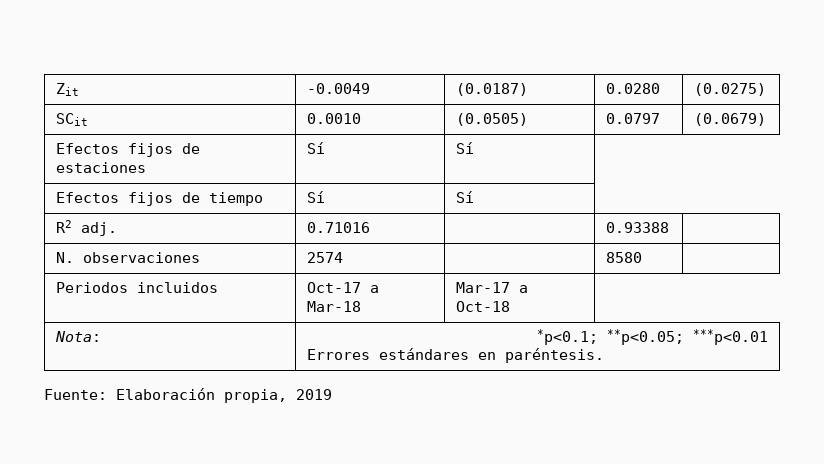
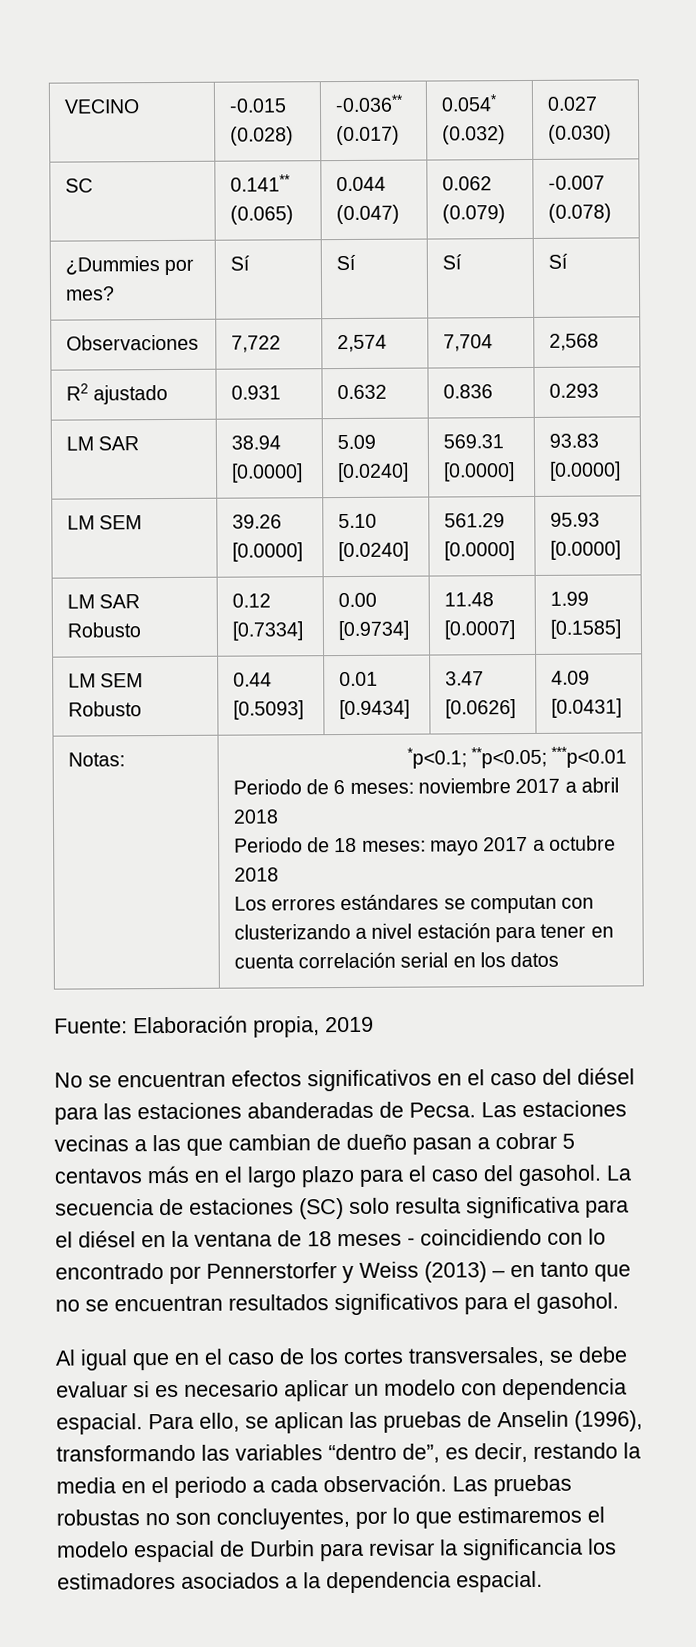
- Zit | -0.0049 | (0.0187) | 0.0280 | (0.0275)
- SCit | 0.0010 | (0.0505) | 0.0797 | (0.0679)
- Efectos fijos de estaciones | Sí | Sí
- Efectos fijos de tiempo | Sí | Sí
- R2 adj. | 0.71016 | | 0.93388 |
- N. observaciones | 2574 | | 8580 |
- Periodos incluidos | Oct-17 a Mar-18 | Mar-17 a Oct-18
- Nota: | *p<0.1; **p<0.05; ***p<0.01
- Errores estándares en paréntesis.
+ VECINO | -0.015 (0.028) | -0.036** (0.017) | 0.054* (0.032) | 0.027 (0.030)
+ SC | 0.141** (0.065) | 0.044 (0.047) | 0.062 (0.079) | -0.007 (0.078)
+ ¿Dummies por mes? | Sí | Sí | Sí | Sí
+ Observaciones | 7,722 | 2,574 | 7,704 | 2,568
+ R2 ajustado | 0.931 | 0.632 | 0.836 | 0.293
+ LM SAR | 38.94 [0.0000] | 5.09 [0.0240] | 569.31 [0.0000] | 93.83 [0.0000]
+ LM SEM | 39.26 [0.0000] | 5.10 [0.0240] | 561.29 [0.0000] | 95.93 [0.0000]
+ LM SAR Robusto | 0.12 [0.7334] | 0.00 [0.9734] | 11.48 [0.0007] | 1.99 [0.1585]
+ LM SEM Robusto | 0.44 [0.5093] | 0.01 [0.9434] | 3.47 [0.0626] | 4.09 [0.0431]
+ Notas: | *p<0.1; **p<0.05; ***p<0.01
+ Periodo de 6 meses: noviembre 2017 a abril 2018
+ Periodo de 18 meses: mayo 2017 a octubre 2018
+ Los errores estándares se computan con clusterizando a nivel estación para tener en cuenta correlación serial en los datos
  Fuente: Elaboración propia, 2019
+ No se encuentran efectos significativos en el caso del diésel para las estaciones abanderadas de Pecsa. Las estaciones vecinas a las que cambian de dueño pasan a cobrar 5 centavos más en el largo plazo para el caso del gasohol. La secuencia de estaciones (SC) solo resulta significativa para el diésel en la ventana de 18 meses - coincidiendo con lo encontrado por Pennerstorfer y Weiss (2013) – en tanto que no se encuentran resultados significativos para el gasohol.
+ Al igual que en el caso de los cortes transversales, se debe evaluar si es necesario aplicar un modelo con dependencia espacial. Para ello, se aplican las pruebas de Anselin (1996), transformando las variables “dentro de”, es decir, restando la media en el periodo a cada observación. Las pruebas robustas no son concluyentes, por lo que estimaremos el modelo espacial de Durbin para revisar la significancia los estimadores asociados a la dependencia espacial.

